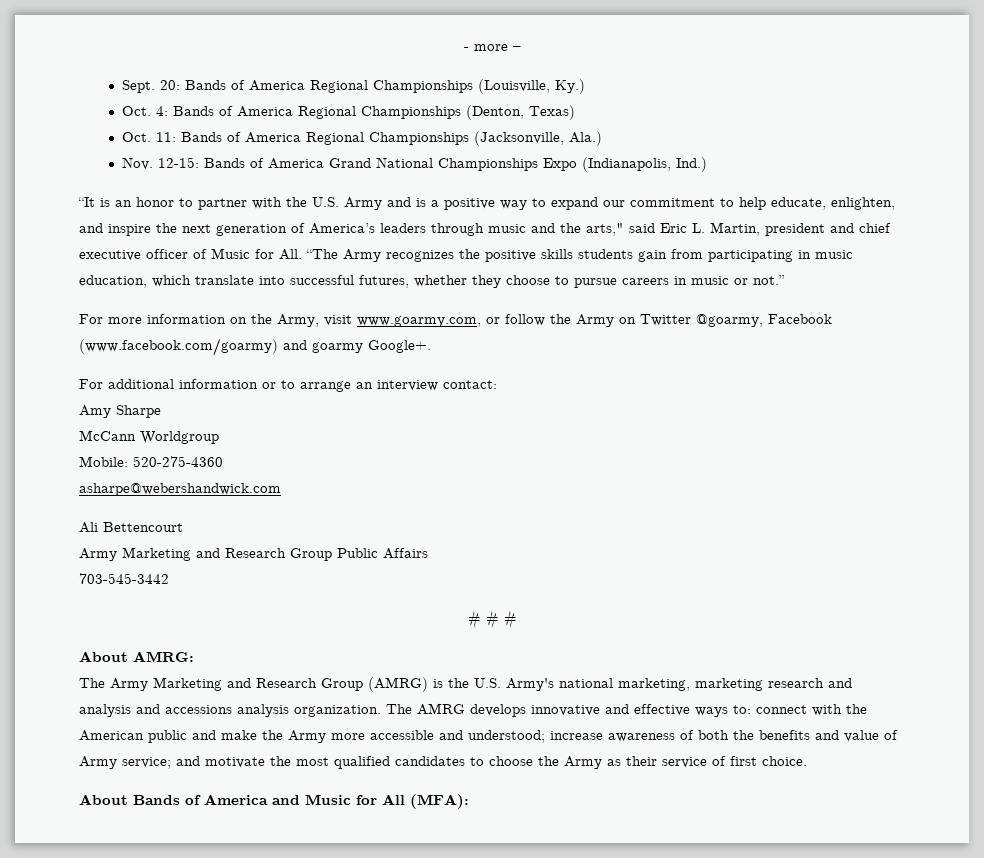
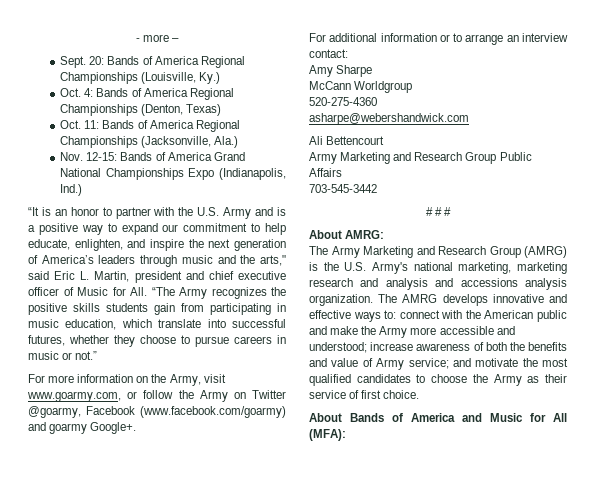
- Mobile: 520-275-4360
+ 520-275-4360

